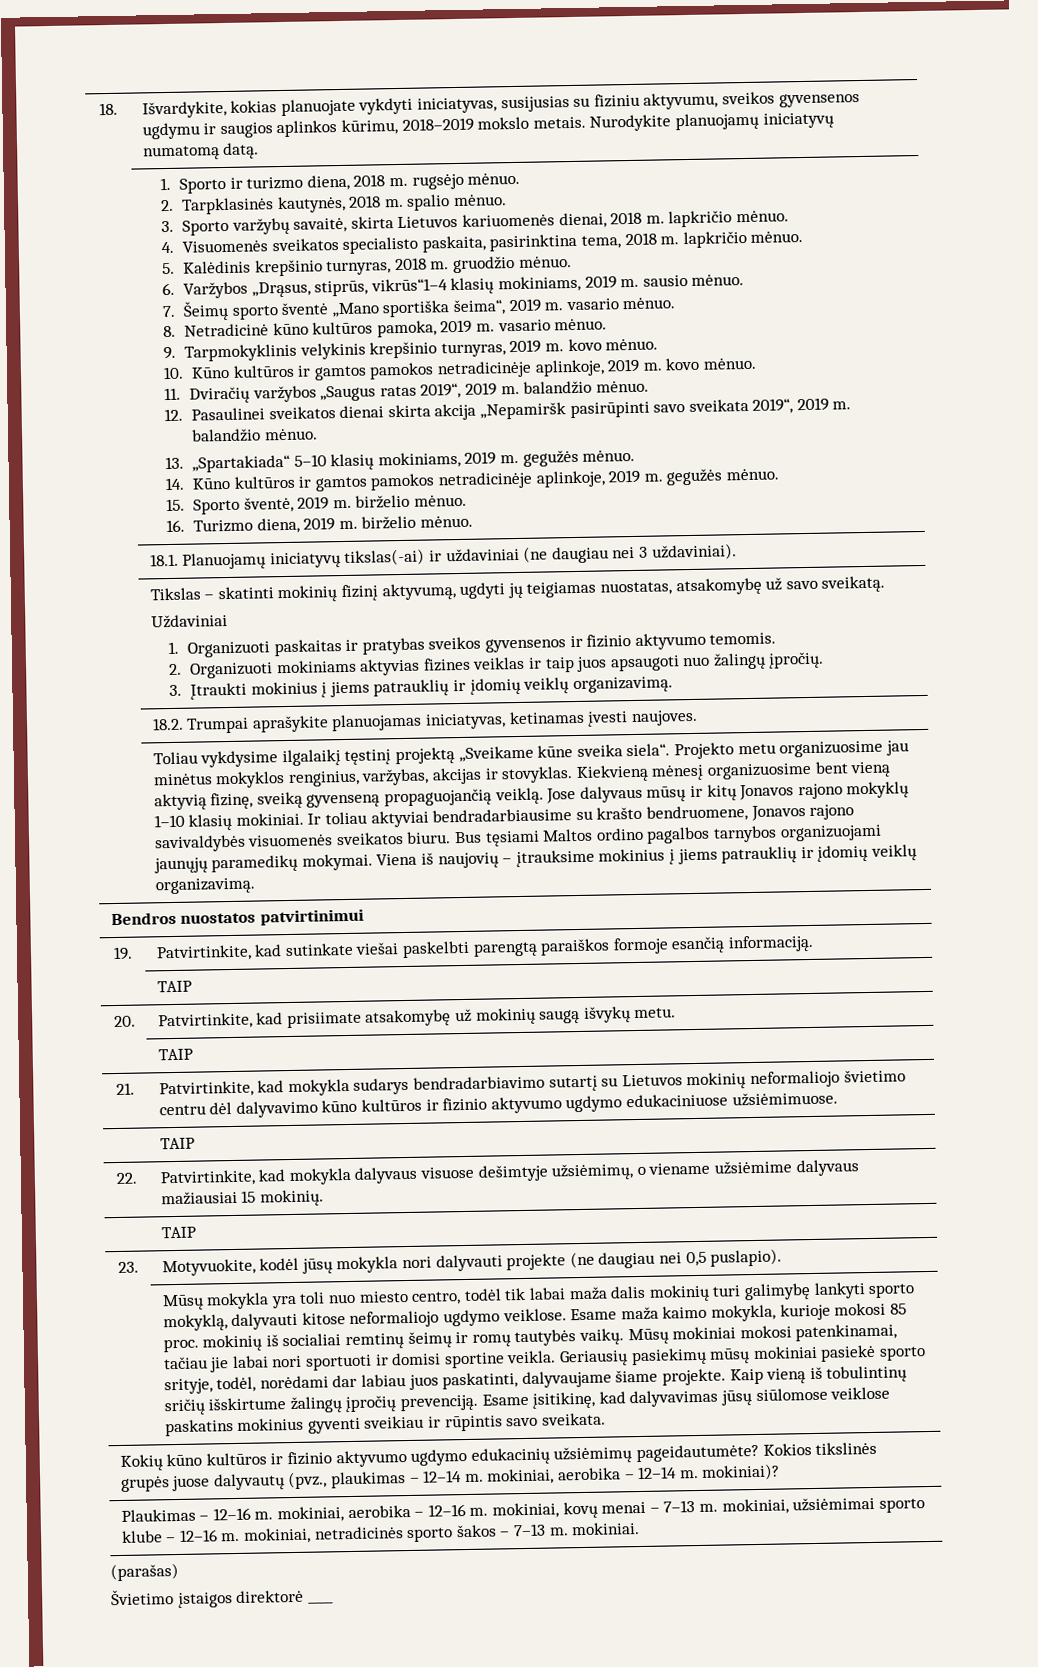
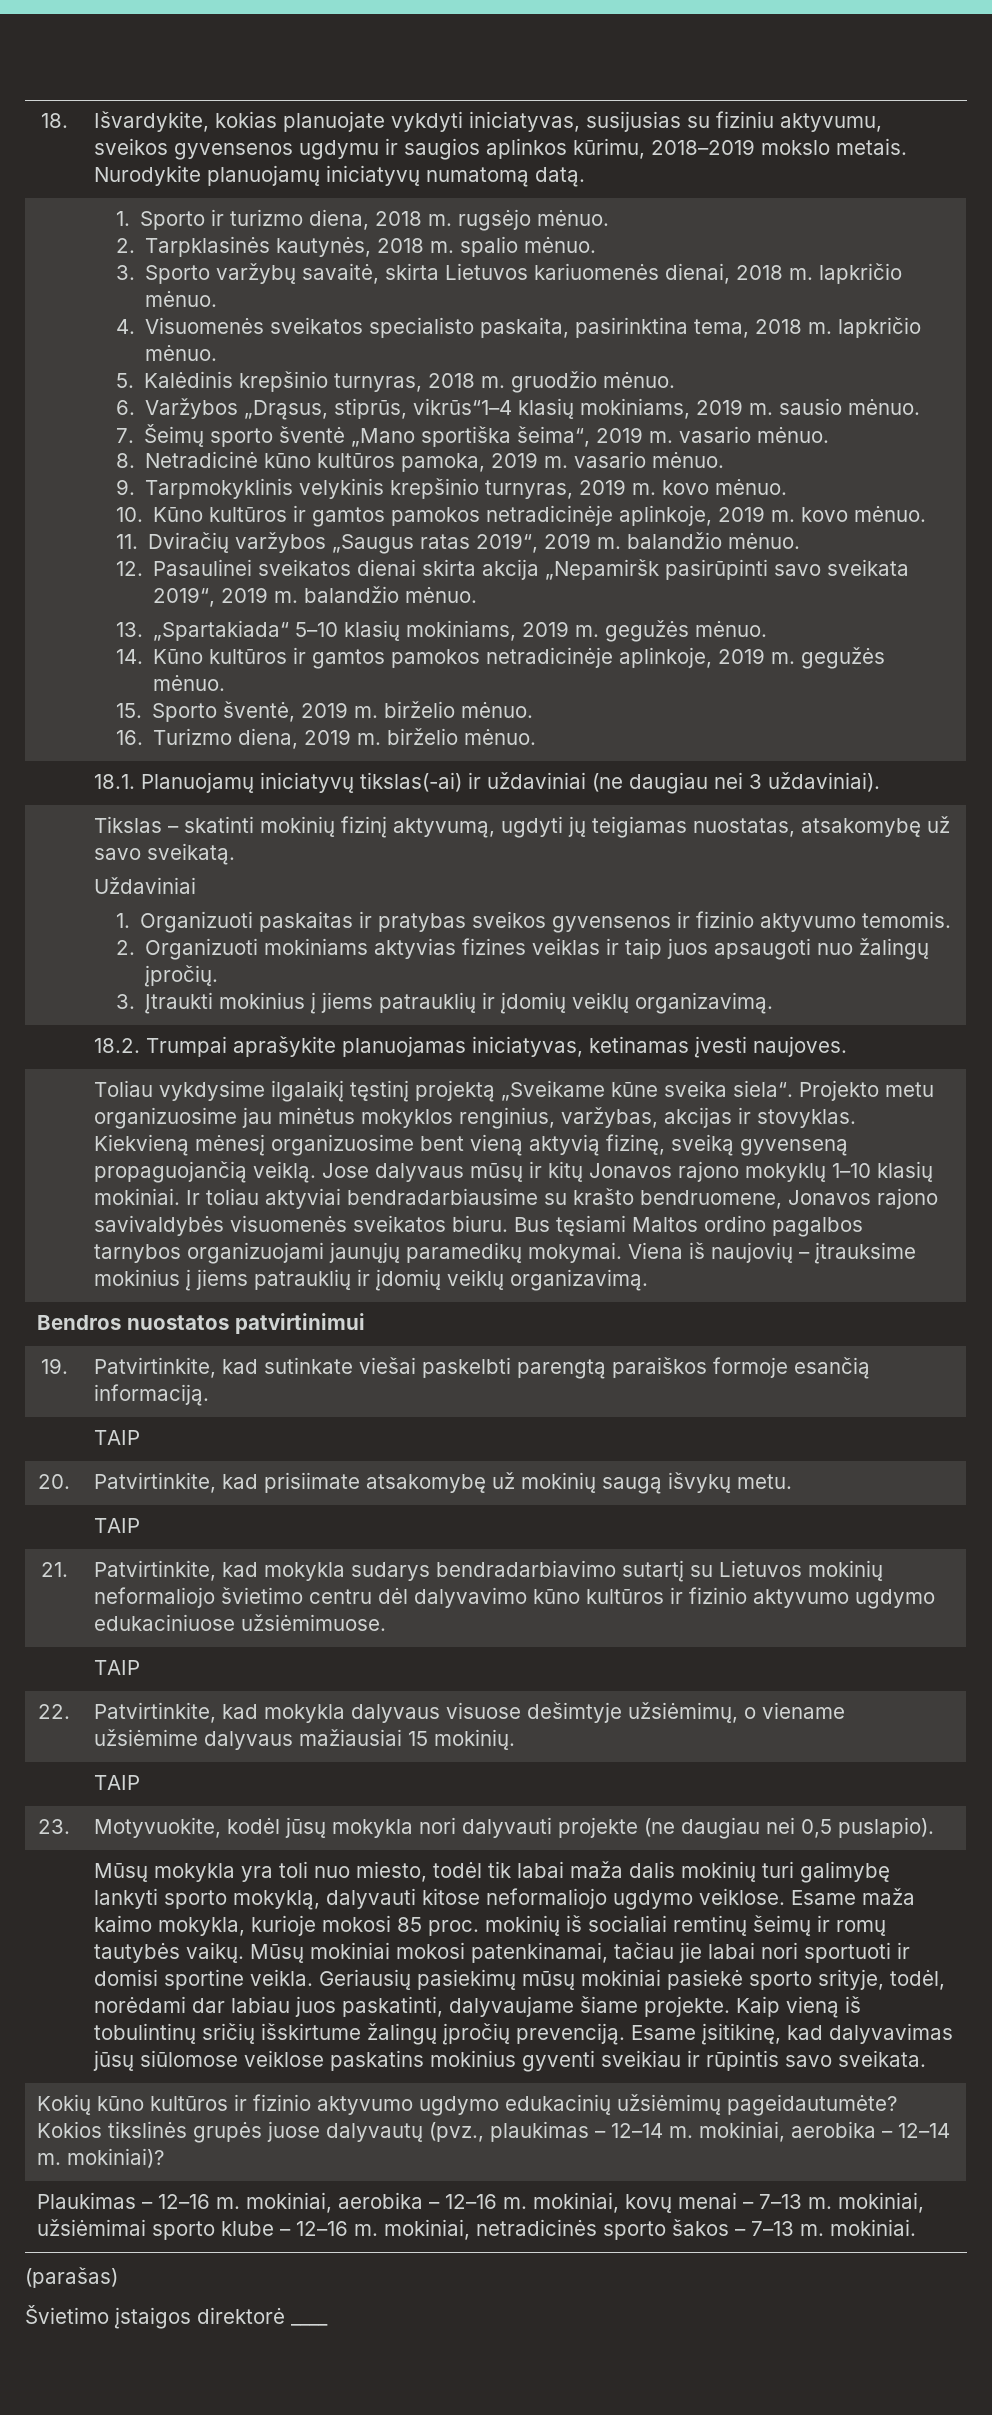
- Mūsų mokykla yra toli nuo miesto centro, todėl tik labai maža dalis mokinių turi galimybę lankyti sporto mokyklą, dalyvauti kitose neformaliojo ugdymo veiklose.
+ Mūsų mokykla yra toli nuo miesto, todėl tik labai maža dalis mokinių turi galimybę lankyti sporto mokyklą, dalyvauti kitose neformaliojo ugdymo veiklose.

